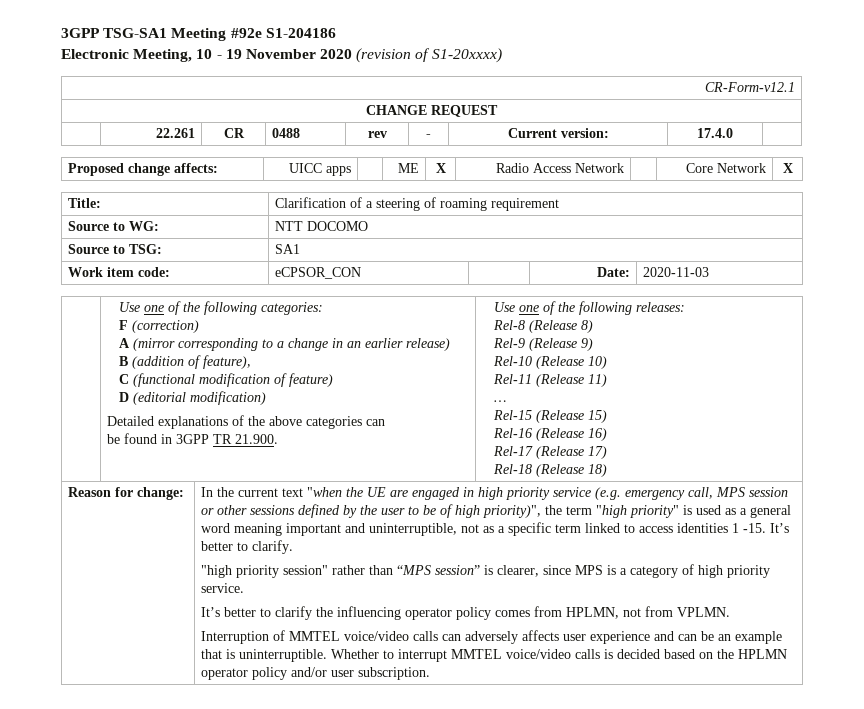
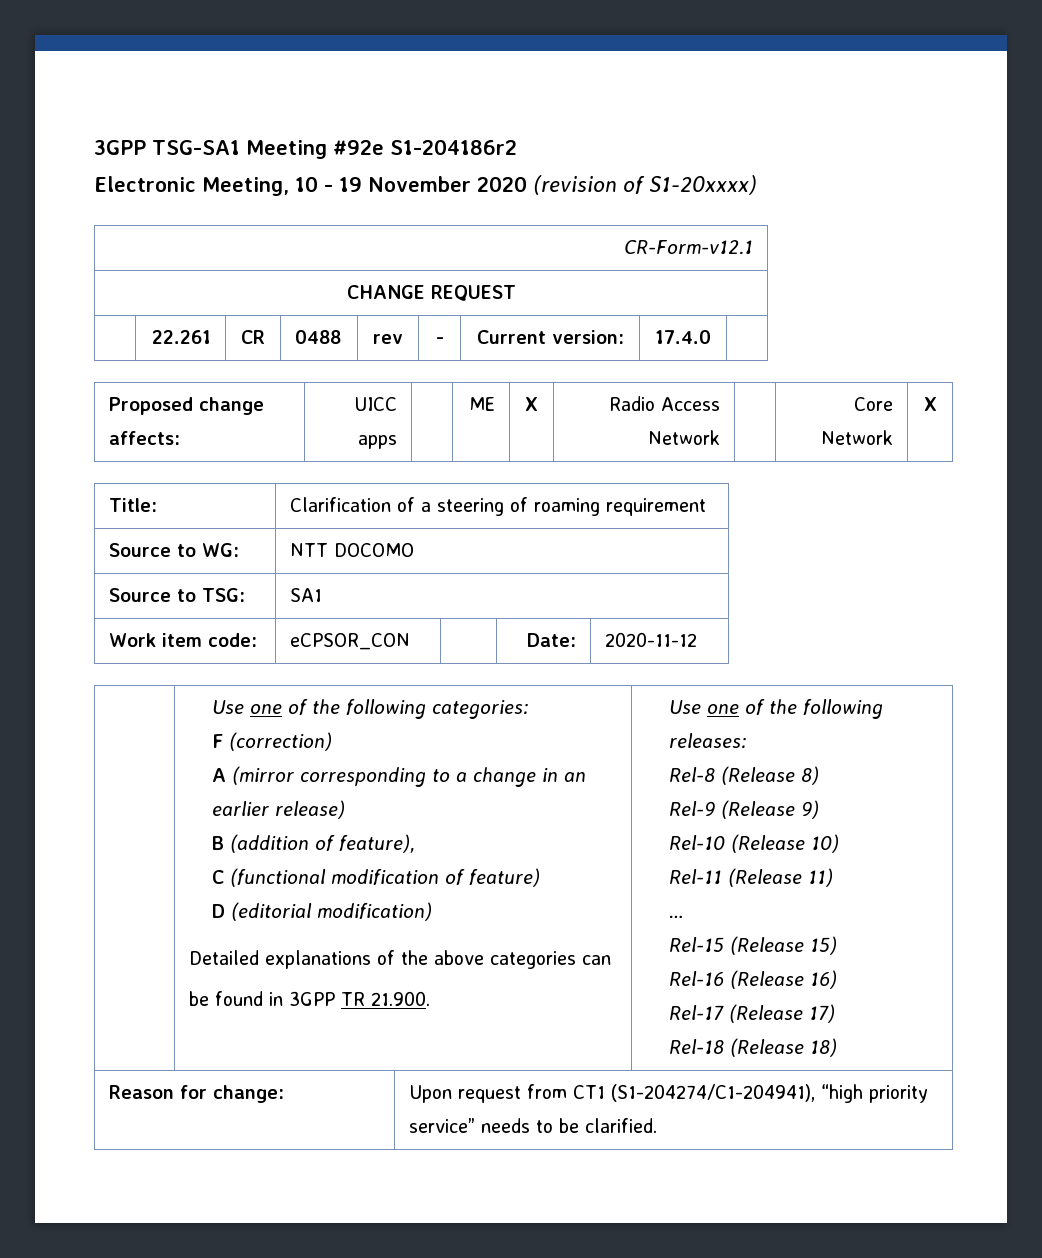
- 3GPP TSG-SA1 Meeting #92e S1-204186
+ 3GPP TSG-SA1 Meeting #92e S1-204186r2
- Work item code: | eCPSOR_CON | | Date: | 2020-11-03
+ Work item code: | eCPSOR_CON | | Date: | 2020-11-12
- In the current text "when the UE are engaged in high priority service (e.g. emergency call, MPS session or other sessions defined by the user to be of high priority)", the term "high priority" is used as a general word meaning important and uninterruptible, not as a specific term linked to access identities 1 -15. It’s better to clarify.
- "high priority session" rather than “MPS session” is clearer, since MPS is a category of high priority service.
- It’s better to clarify the influencing operator policy comes from HPLMN, not from VPLMN.
- Interruption of MMTEL voice/video calls can adversely affects user experience and can be an example that is uninterruptible. Whether to interrupt MMTEL voice/video calls is decided based on the HPLMN operator policy and/or user subscription.
+ Upon request from CT1 (S1-204274/C1-204941), “high priority service” needs to be clarified.

